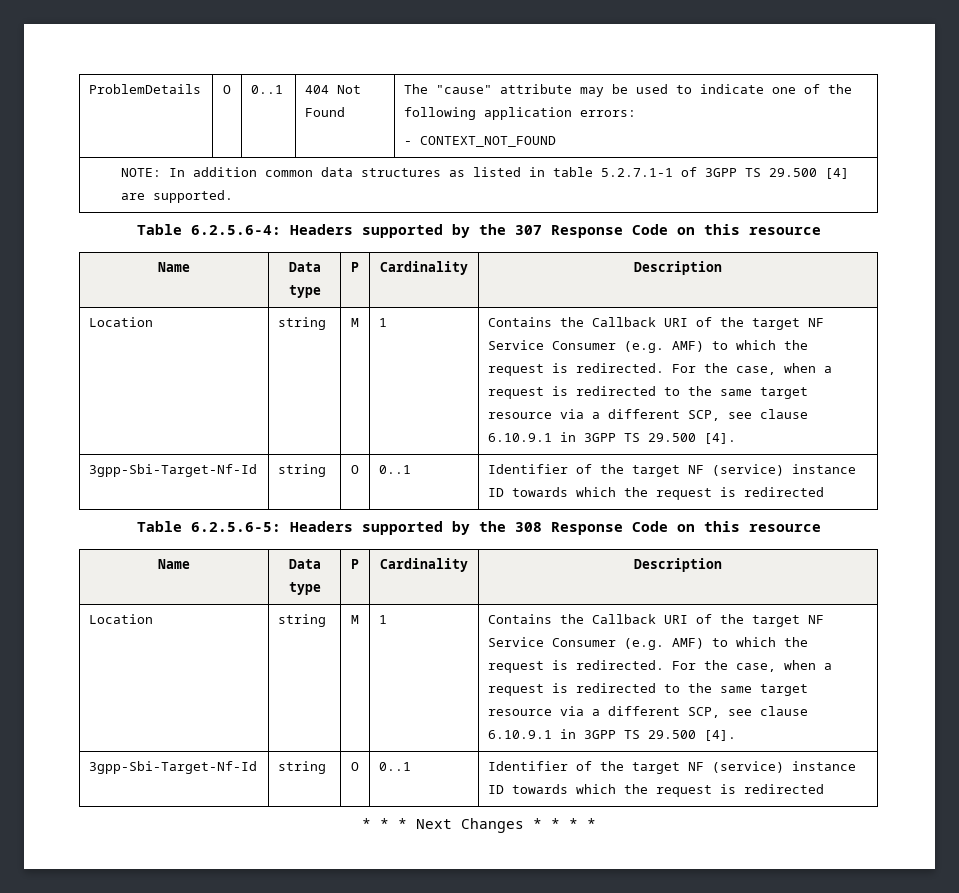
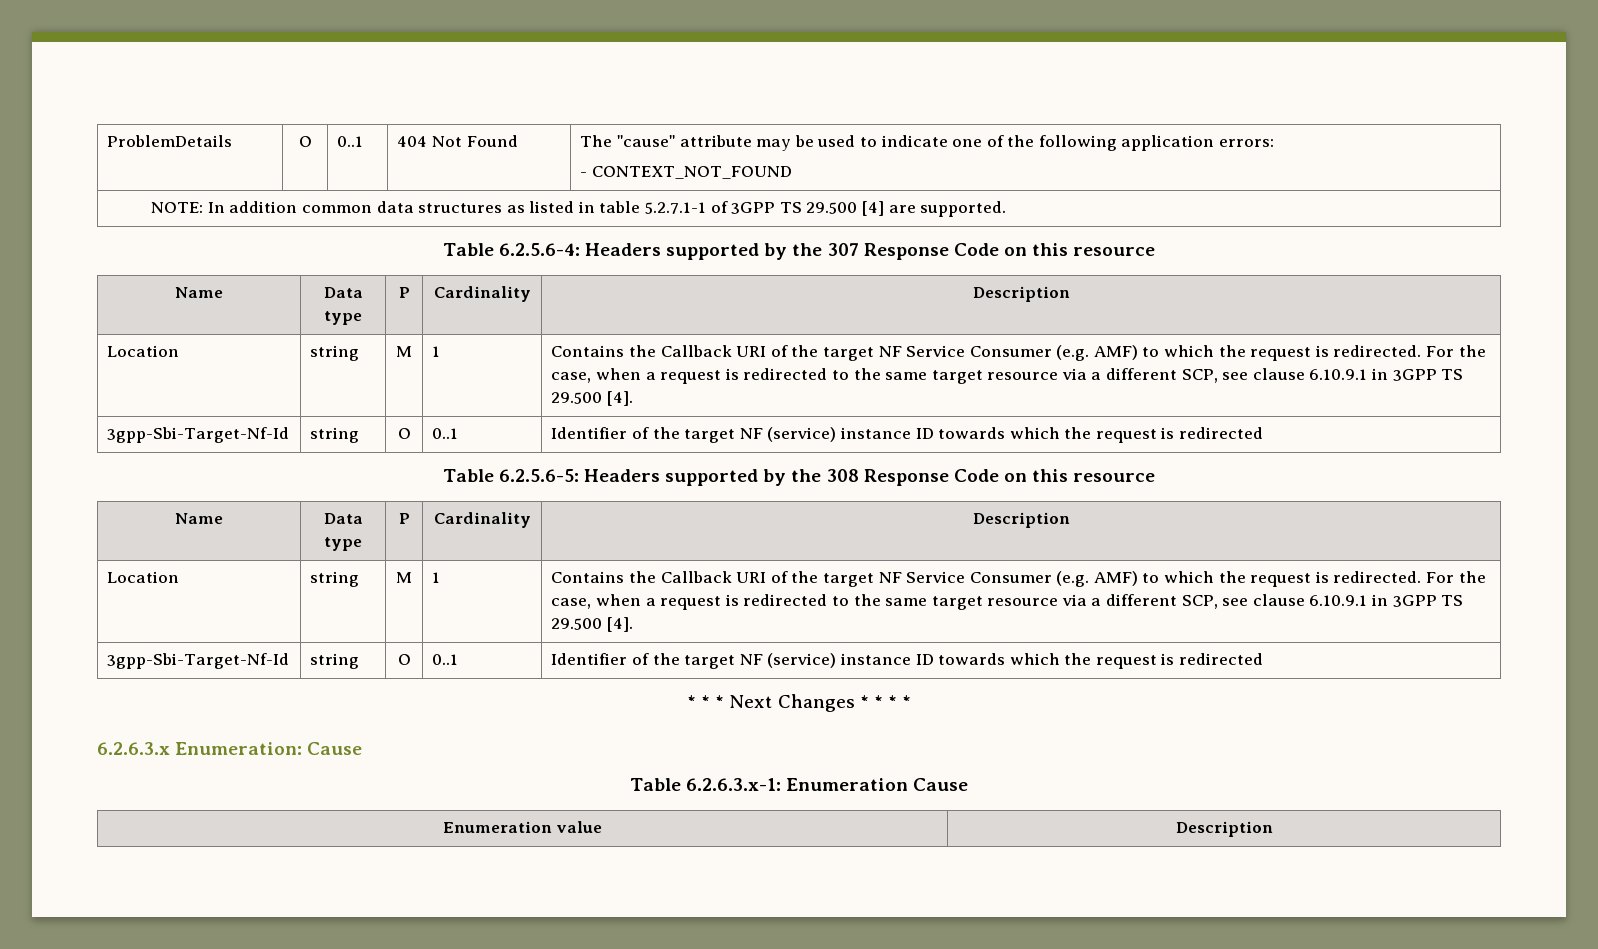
+ 6.2.6.3.x Enumeration: Cause
+ Table 6.2.6.3.x-1: Enumeration Cause
+ Enumeration value | Description

